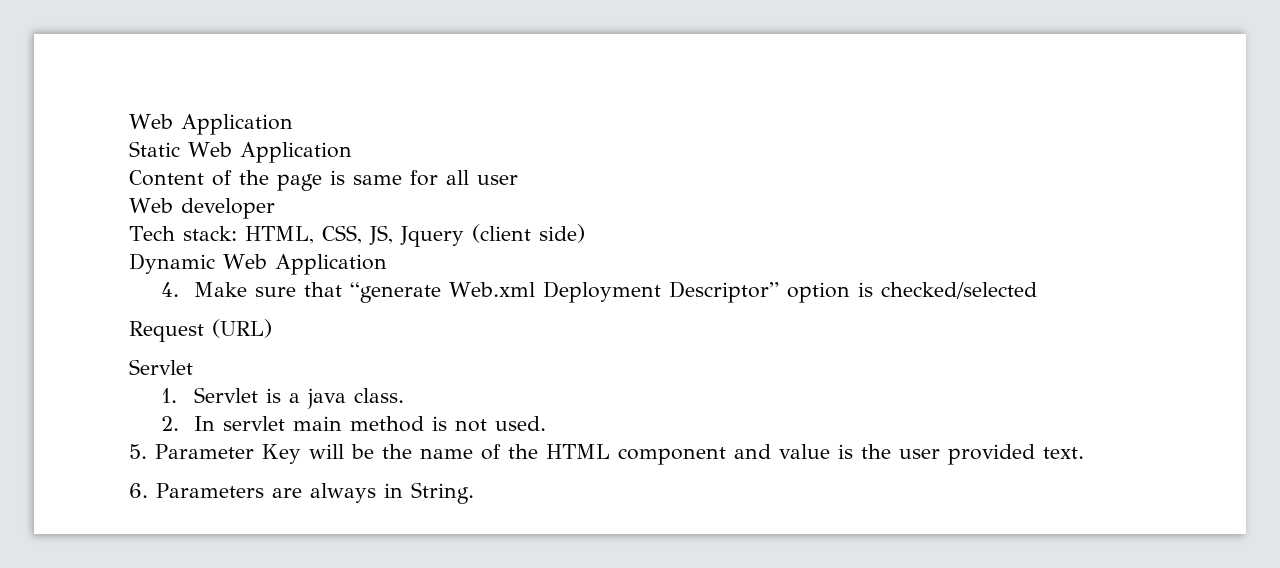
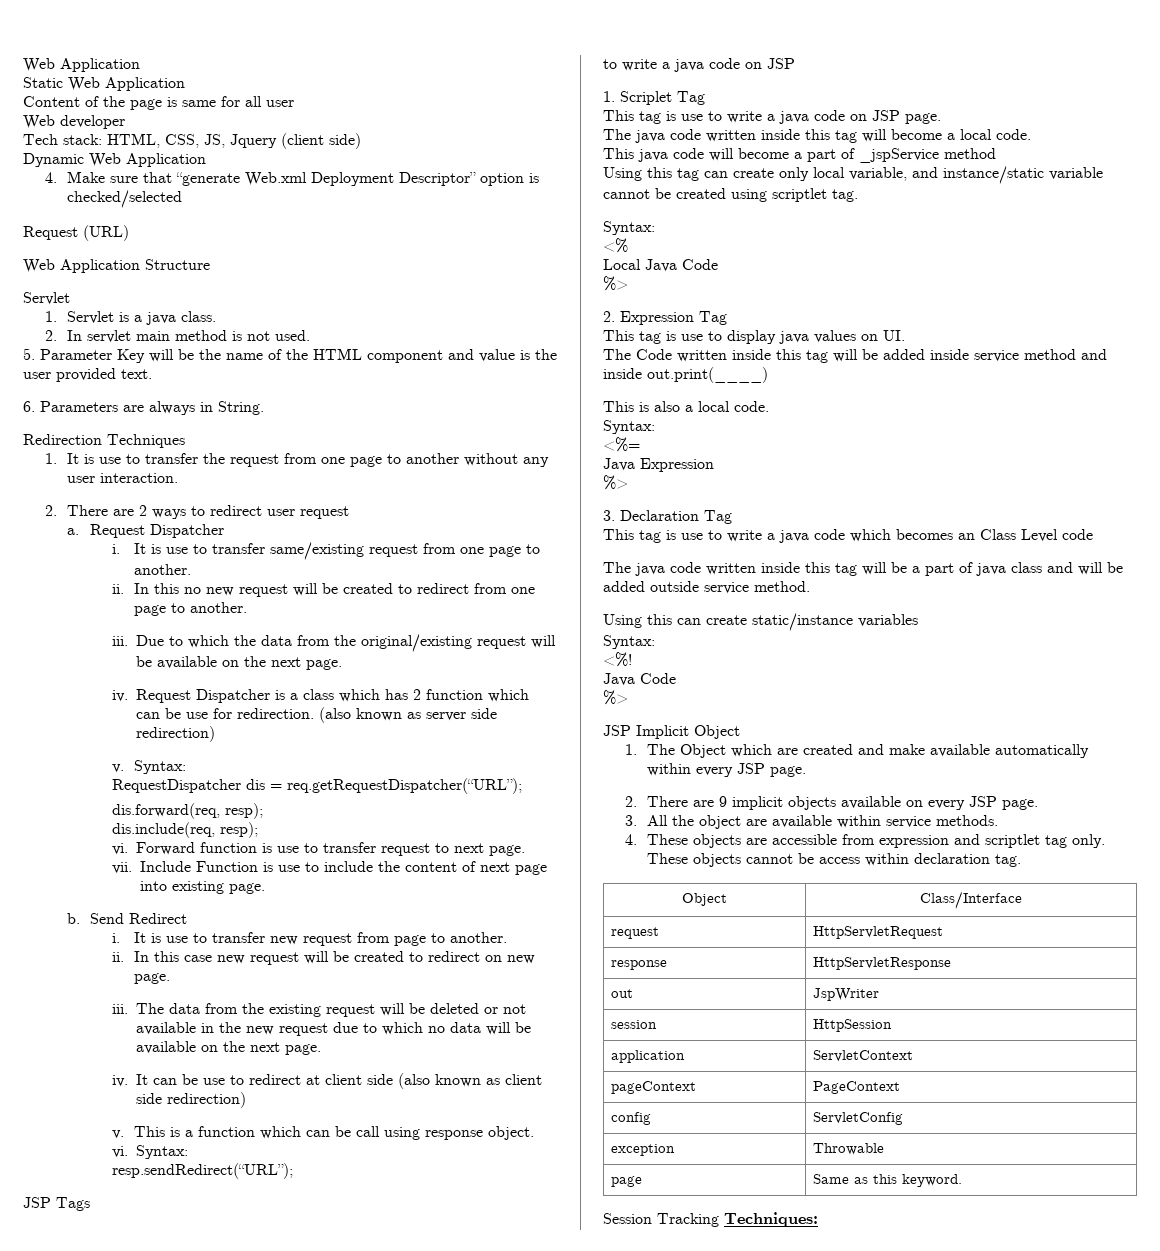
+ Web Application Structure
+ Redirection Techniques
+ 1. It is use to transfer the request from one page to another without any user interaction.
+ 2. There are 2 ways to redirect user request
+ a. Request Dispatcher
+ i. It is use to transfer same/existing request from one page to another.
+ ii. In this no new request will be created to redirect from one page to another.
+ iii. Due to which the data from the original/existing request will be available on the next page.
+ iv. Request Dispatcher is a class which has 2 function which can be use for redirection. (also known as server side redirection)
+ v. Syntax:
+ RequestDispatcher dis = req.getRequestDispatcher(“URL”);
+ dis.forward(req, resp);
+ dis.include(req, resp);
+ vi. Forward function is use to transfer request to next page.
+ vii. Include Function is use to include the content of next page into existing page.
+ b. Send Redirect
+ i. It is use to transfer new request from page to another.
+ ii. In this case new request will be created to redirect on new page.
+ iii. The data from the existing request will be deleted or not available in the new request due to which no data will be available on the next page.
+ iv. It can be use to redirect at client side (also known as client side redirection)
+ v. This is a function which can be call using response object.
+ vi. Syntax:
+ resp.sendRedirect(“URL”);
+ JSP Tags
+ to write a java code on JSP
+ 1. Scriplet Tag
+ This tag is use to write a java code on JSP page.
+ The java code written inside this tag will become a local code.
+ This java code will become a part of _jspService method
+ Using this tag can create only local variable, and instance/static variable cannot be created using scriptlet tag.
+ Syntax:
+ <%
+ Local Java Code
+ %>
+ 2. Expression Tag
+ This tag is use to display java values on UI.
+ The Code written inside this tag will be added inside service method and inside out.print(____)
+ This is also a local code.
+ Syntax:
+ <%=
+ Java Expression
+ %>
+ 3. Declaration Tag
+ This tag is use to write a java code which becomes an Class Level code
+ The java code written inside this tag will be a part of java class and will be added outside service method.
+ Using this can create static/instance variables
+ Syntax:
+ <%!
+ Java Code
+ %>
+ JSP Implicit Object
+ 1. The Object which are created and make available automatically within every JSP page.
+ 2. There are 9 implicit objects available on every JSP page.
+ 3. All the object are available within service methods.
+ 4. These objects are accessible from expression and scriptlet tag only. These objects cannot be access within declaration tag.
+ Object | Class/Interface
+ request | HttpServletRequest
+ response | HttpServletResponse
+ out | JspWriter
+ session | HttpSession
+ application | ServletContext
+ pageContext | PageContext
+ config | ServletConfig
+ exception | Throwable
+ page | Same as this keyword.
+ Session Tracking Techniques:

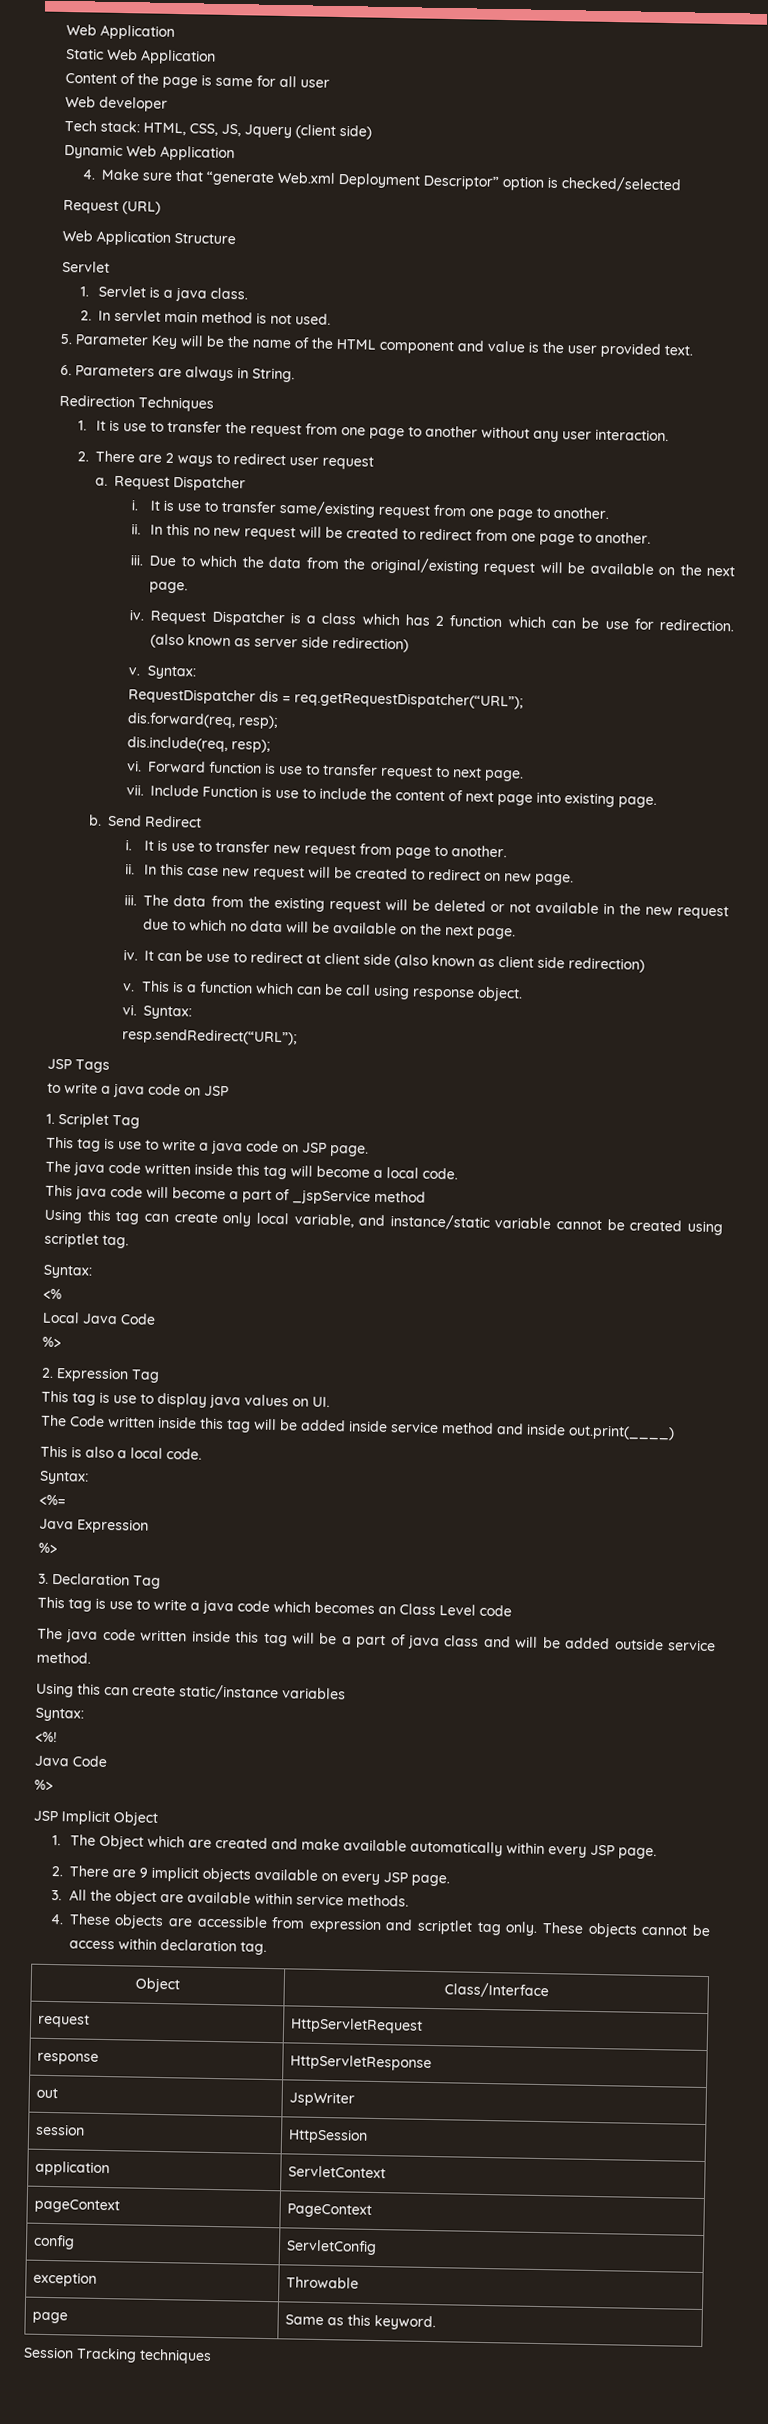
- Session Tracking Techniques:
+ Session Tracking techniques

